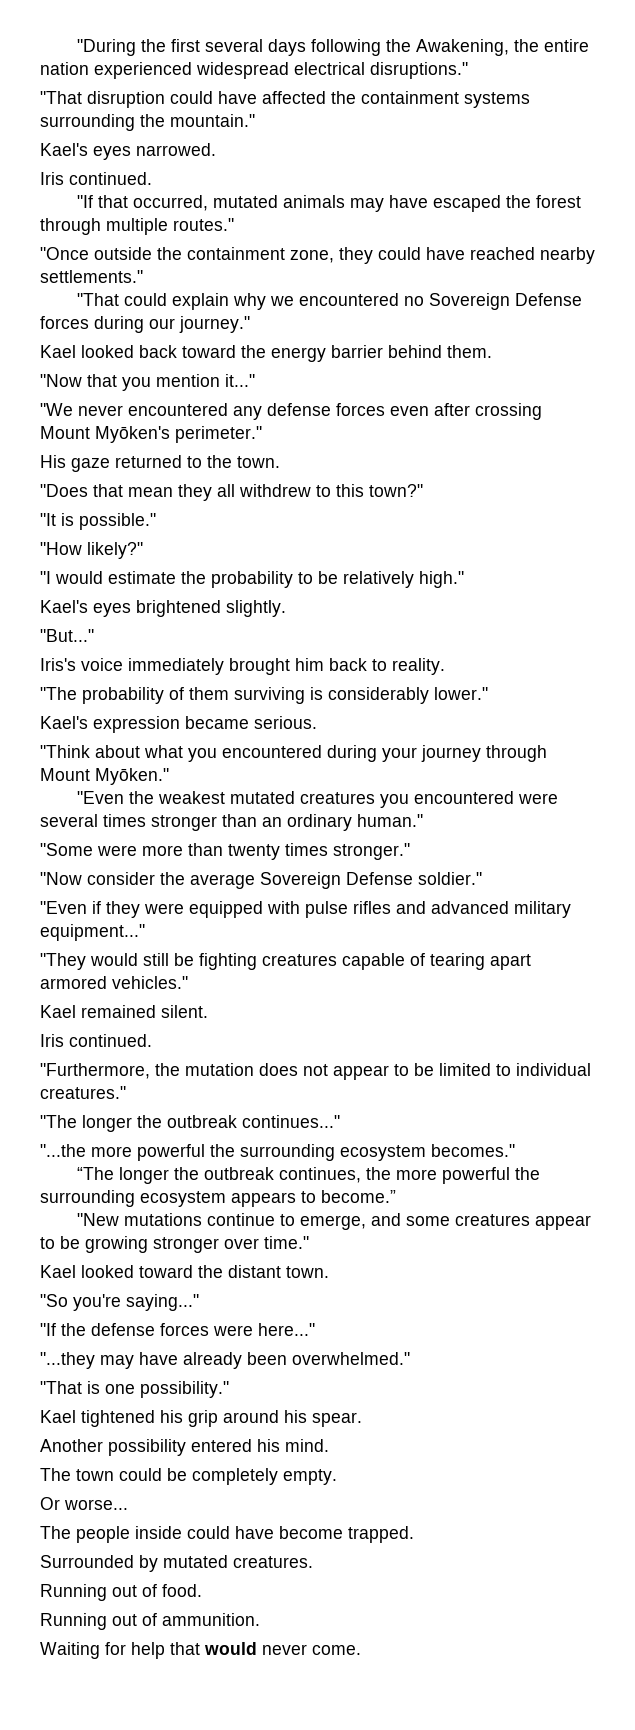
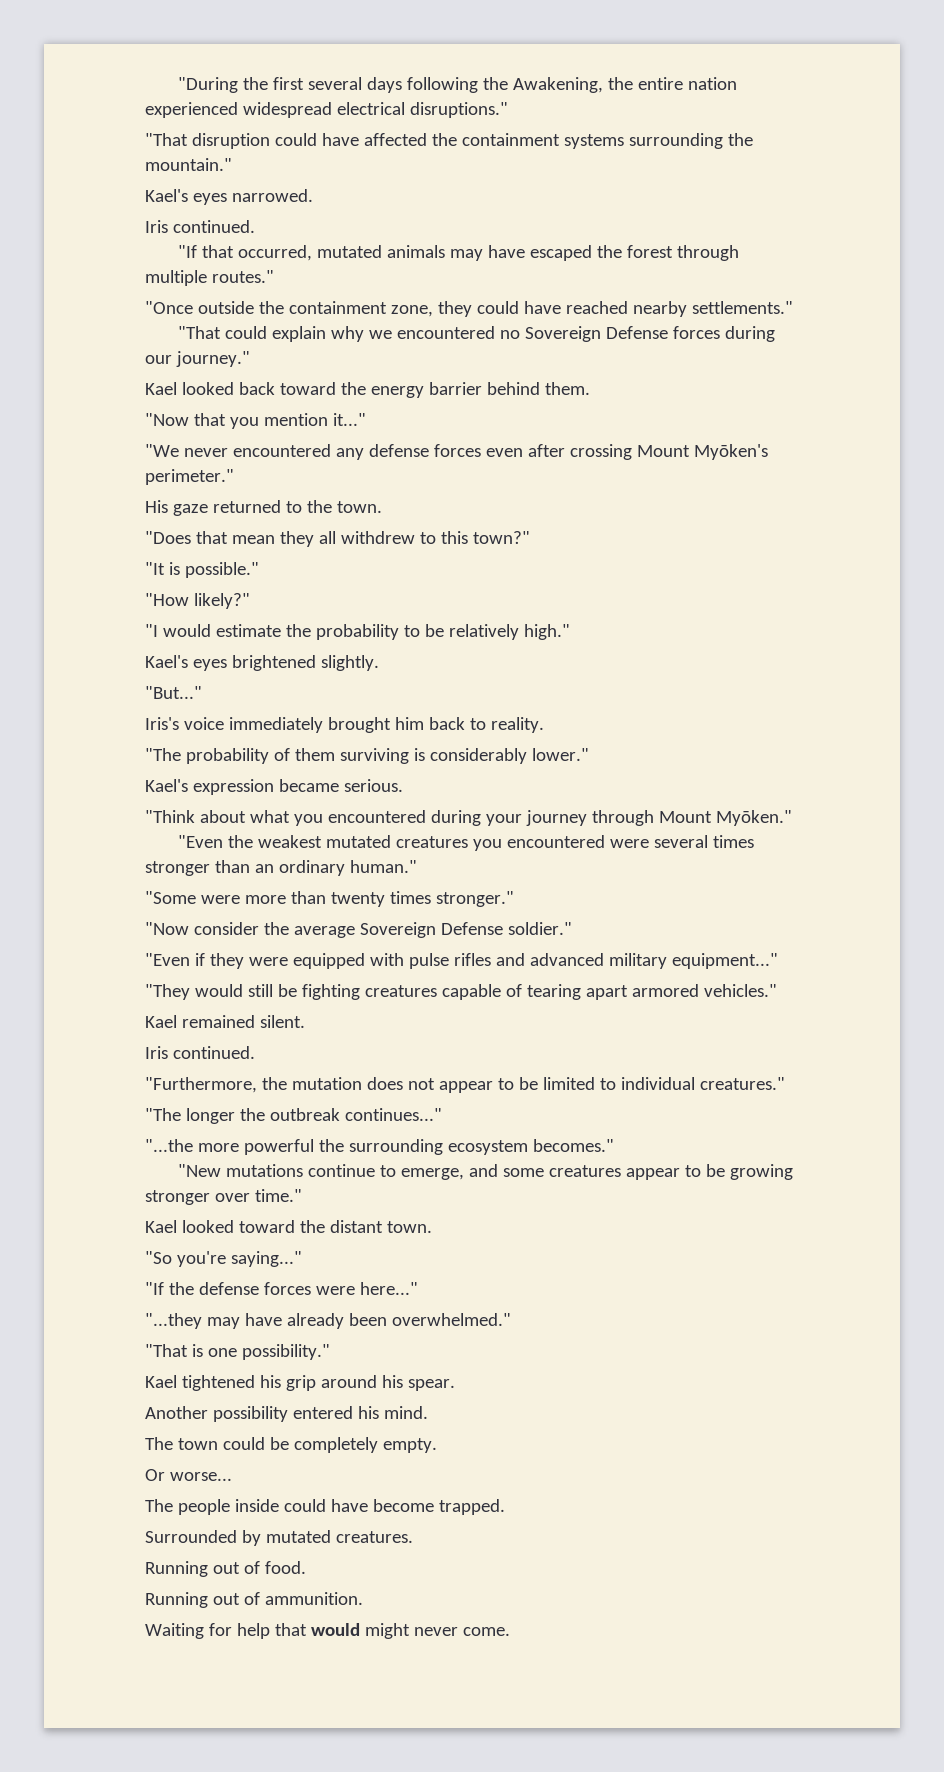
- “The longer the outbreak continues, the more powerful the surrounding ecosystem appears to become.”
- Waiting for help that would never come.
+ Waiting for help that would might never come.

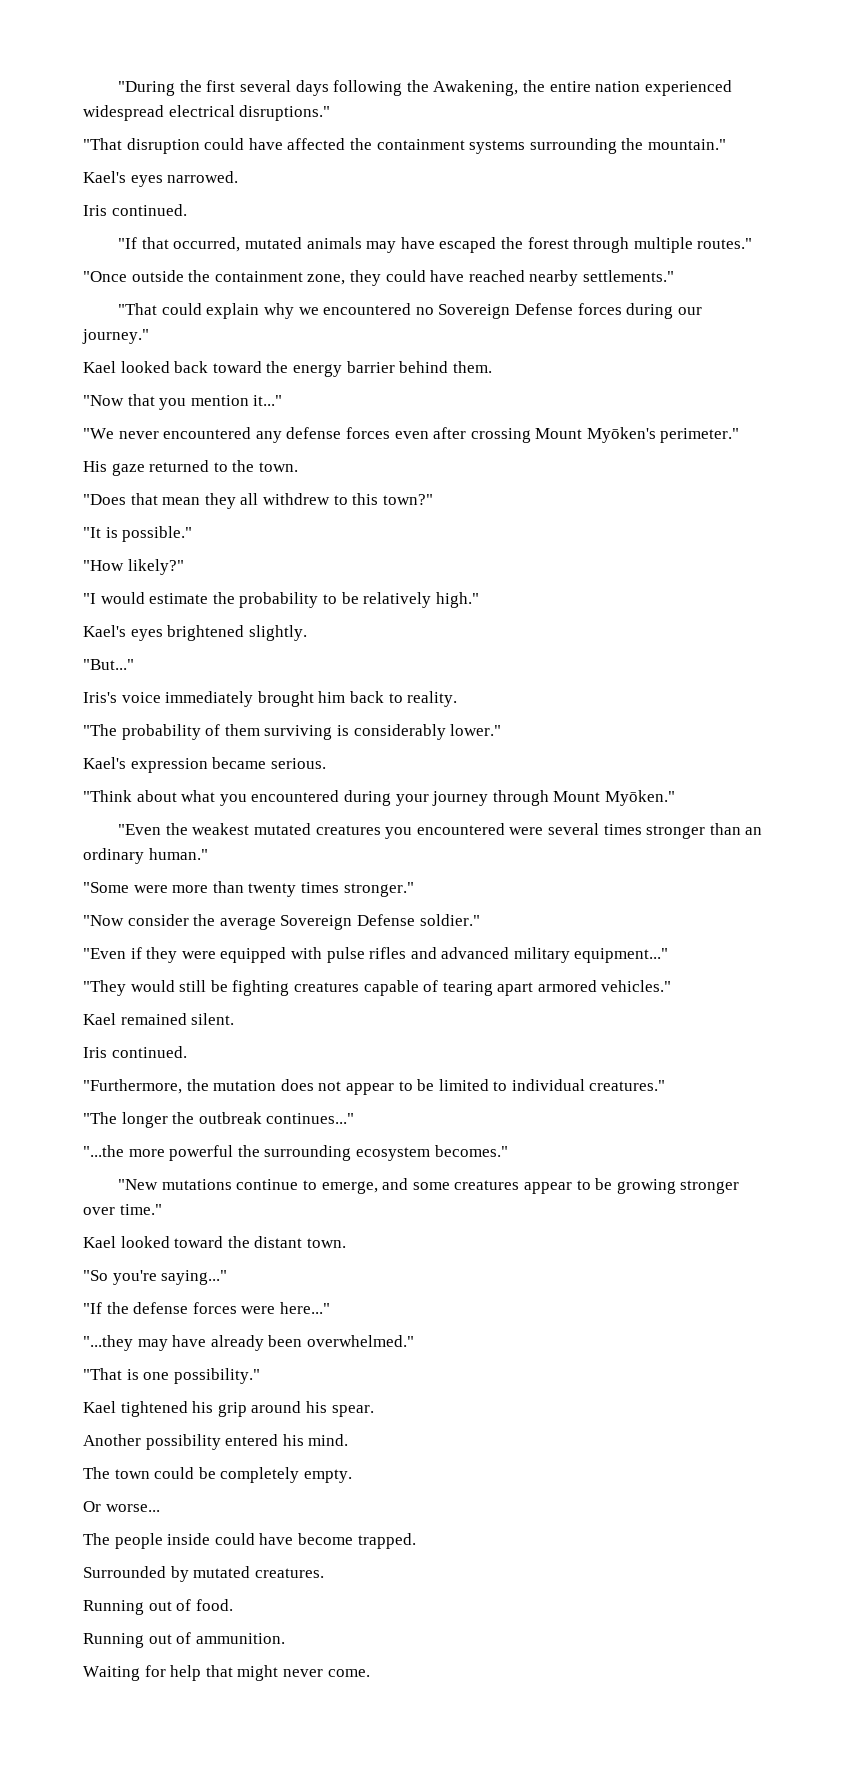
- Waiting for help that would might never come.
+ Waiting for help that might never come.

